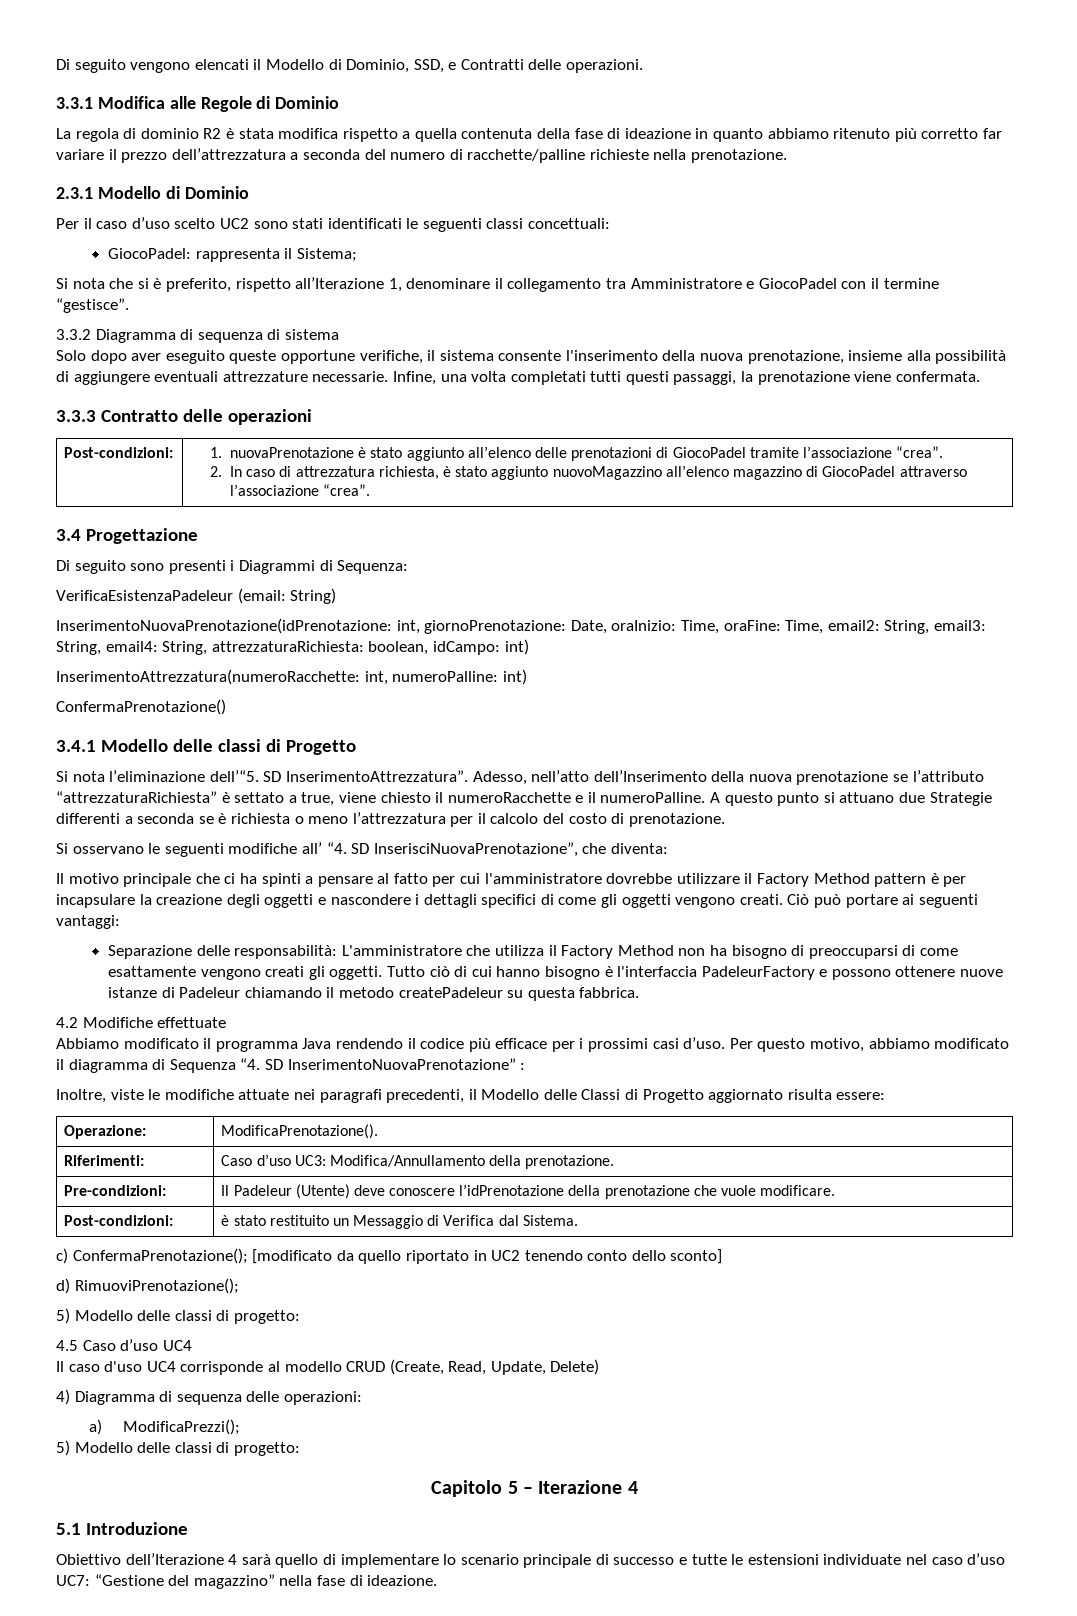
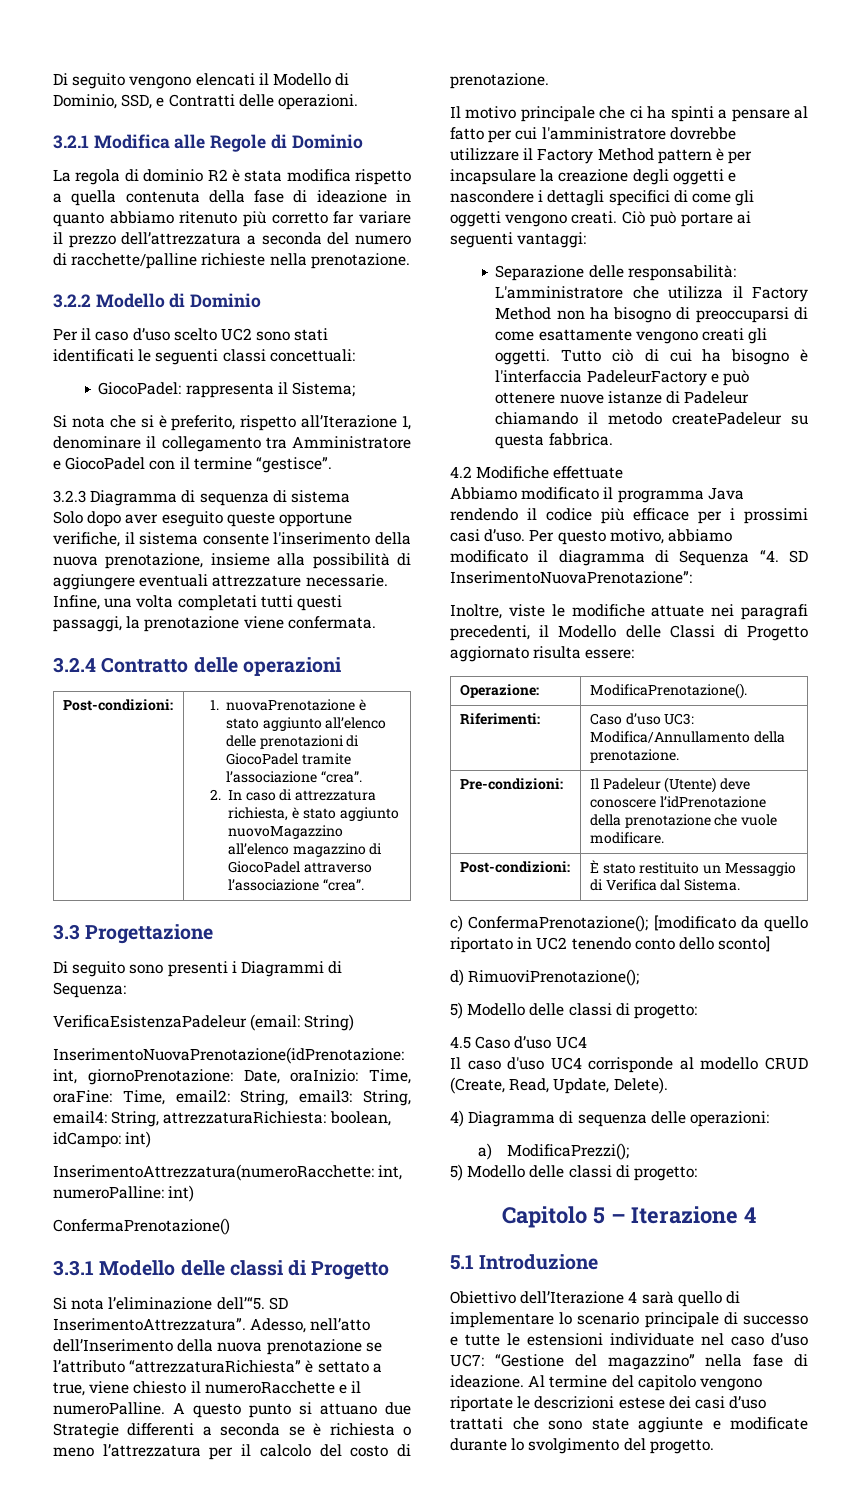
- 3.3.1 Modifica alle Regole di Dominio
+ 3.2.1 Modifica alle Regole di Dominio
- 2.3.1 Modello di Dominio
+ 3.2.2 Modello di Dominio
- 3.3.2 Diagramma di sequenza di sistema
+ 3.2.3 Diagramma di sequenza di sistema
- 3.3.3 Contratto delle operazioni
+ 3.2.4 Contratto delle operazioni
- 3.4 Progettazione
+ 3.3 Progettazione
- 3.4.1 Modello delle classi di Progetto
+ 3.3.1 Modello delle classi di Progetto
- Si osservano le seguenti modifiche all’ “4. SD InserisciNuovaPrenotazione”, che diventa:
- Tutto ciò di cui hanno bisogno è l'interfaccia PadeleurFactory e possono ottenere nuove istanze di Padeleur chiamando il metodo createPadeleur su questa fabbrica.
+ Tutto ciò di cui ha bisogno è l'interfaccia PadeleurFactory e può ottenere nuove istanze di Padeleur chiamando il metodo createPadeleur su questa fabbrica.
- Per questo motivo, abbiamo modificato il diagramma di Sequenza “4. SD InserimentoNuovaPrenotazione” :
+ Per questo motivo, abbiamo modificato il diagramma di Sequenza “4. SD InserimentoNuovaPrenotazione”:
- Post-condizioni: | è stato restituito un Messaggio di Verifica dal Sistema.
+ Post-condizioni: | È stato restituito un Messaggio di Verifica dal Sistema.
- Il caso d'uso UC4 corrisponde al modello CRUD (Create, Read, Update, Delete)
+ Il caso d'uso UC4 corrisponde al modello CRUD (Create, Read, Update, Delete).
+ Al termine del capitolo vengono riportate le descrizioni estese dei casi d’uso trattati che sono state aggiunte e modificate durante lo svolgimento del progetto.

